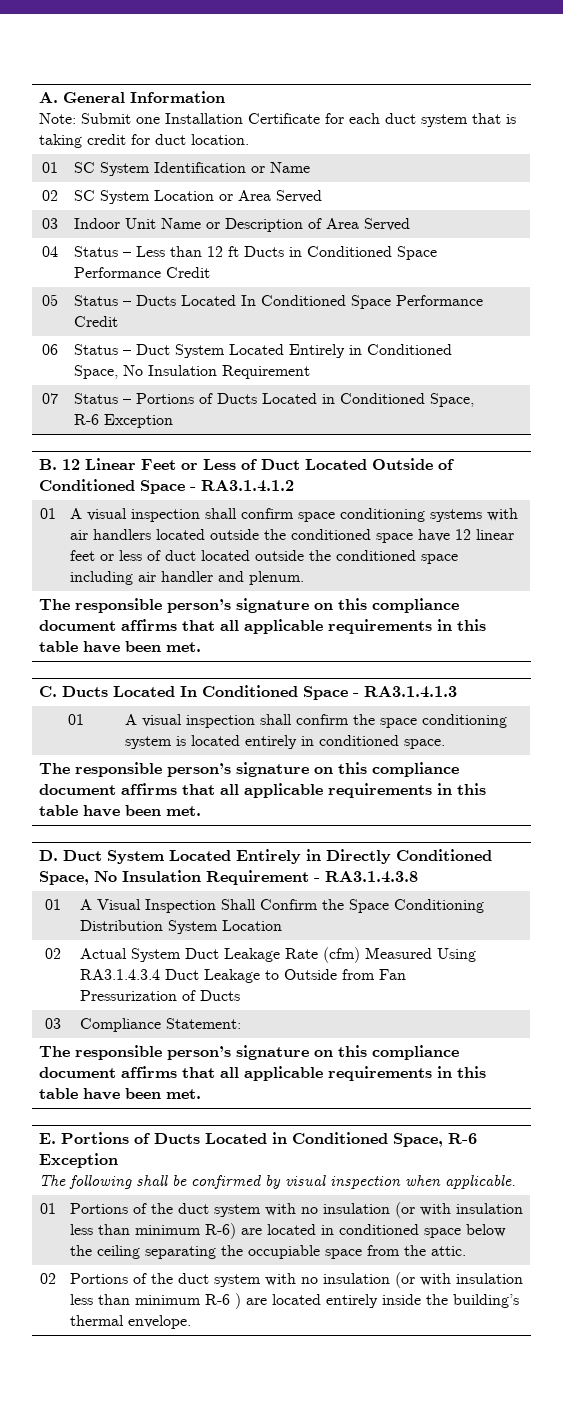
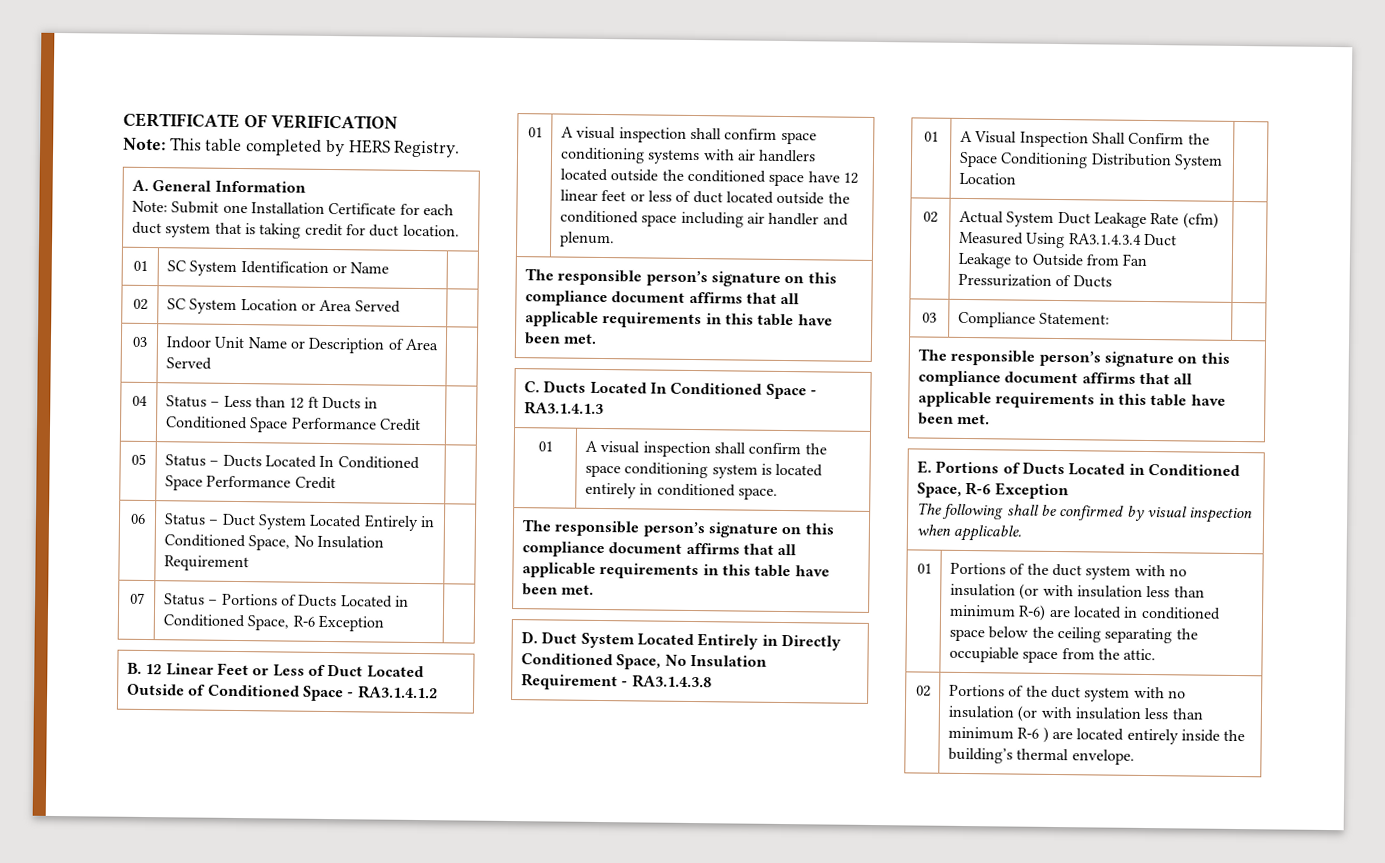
+ CERTIFICATE OF VERIFICATION
+ Note: This table completed by HERS Registry.

